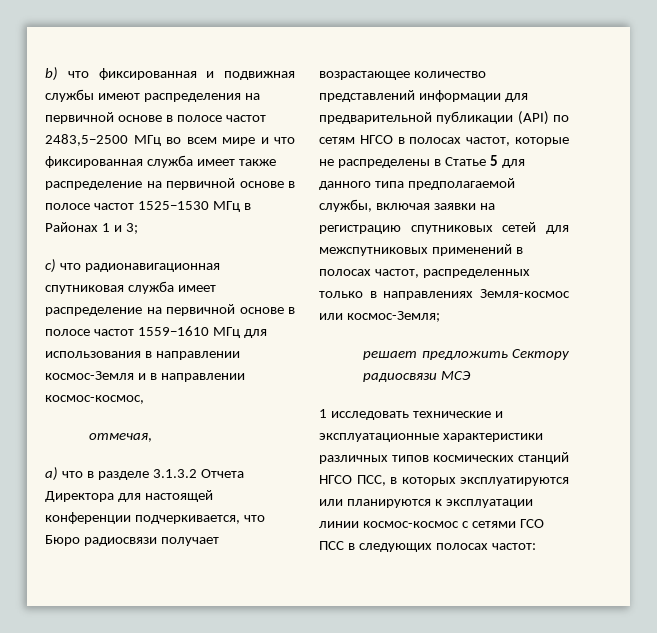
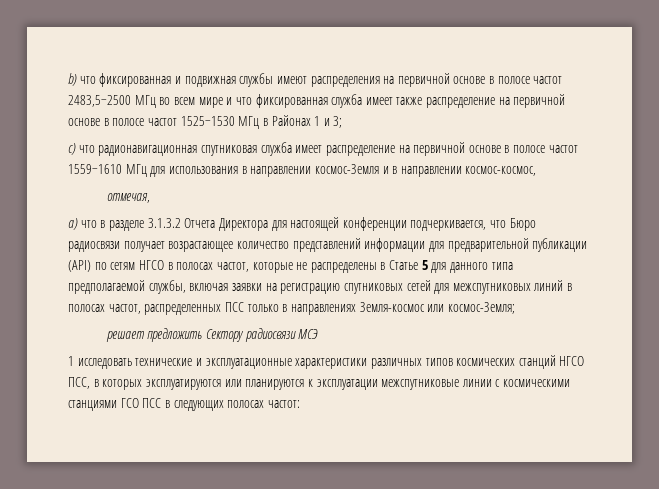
- a) что в разделе 3.1.3.2 Отчета Директора для настоящей конференции подчеркивается, что Бюро радиосвязи получает возрастающее количество представлений информации для предварительной публикации (API) по сетям НГСО в полосах частот, которые не распределены в Статье 5 для данного типа предполагаемой службы, включая заявки на регистрацию спутниковых сетей для межспутниковых применений в полосах частот, распределенных только в направлениях Земля-космос или космос-Земля;
+ a) что в разделе 3.1.3.2 Отчета Директора для настоящей конференции подчеркивается, что Бюро радиосвязи получает возрастающее количество представлений информации для предварительной публикации (API) по сетям НГСО в полосах частот, которые не распределены в Статье 5 для данного типа предполагаемой службы, включая заявки на регистрацию спутниковых сетей для межспутниковых линий в полосах частот, распределенных ПСС только в направлениях Земля-космос или космос-Земля;
- 1 исследовать технические и эксплуатационные характеристики различных типов космических станций НГСО ПСС, в которых эксплуатируются или планируются к эксплуатации линии космос-космос с сетями ГСО ПСС в следующих полосах частот:
+ 1 исследовать технические и эксплуатационные характеристики различных типов космических станций НГСО ПСС, в которых эксплуатируются или планируются к эксплуатации межспутниковые линии с космическими станциями ГСО ПСС в следующих полосах частот:

